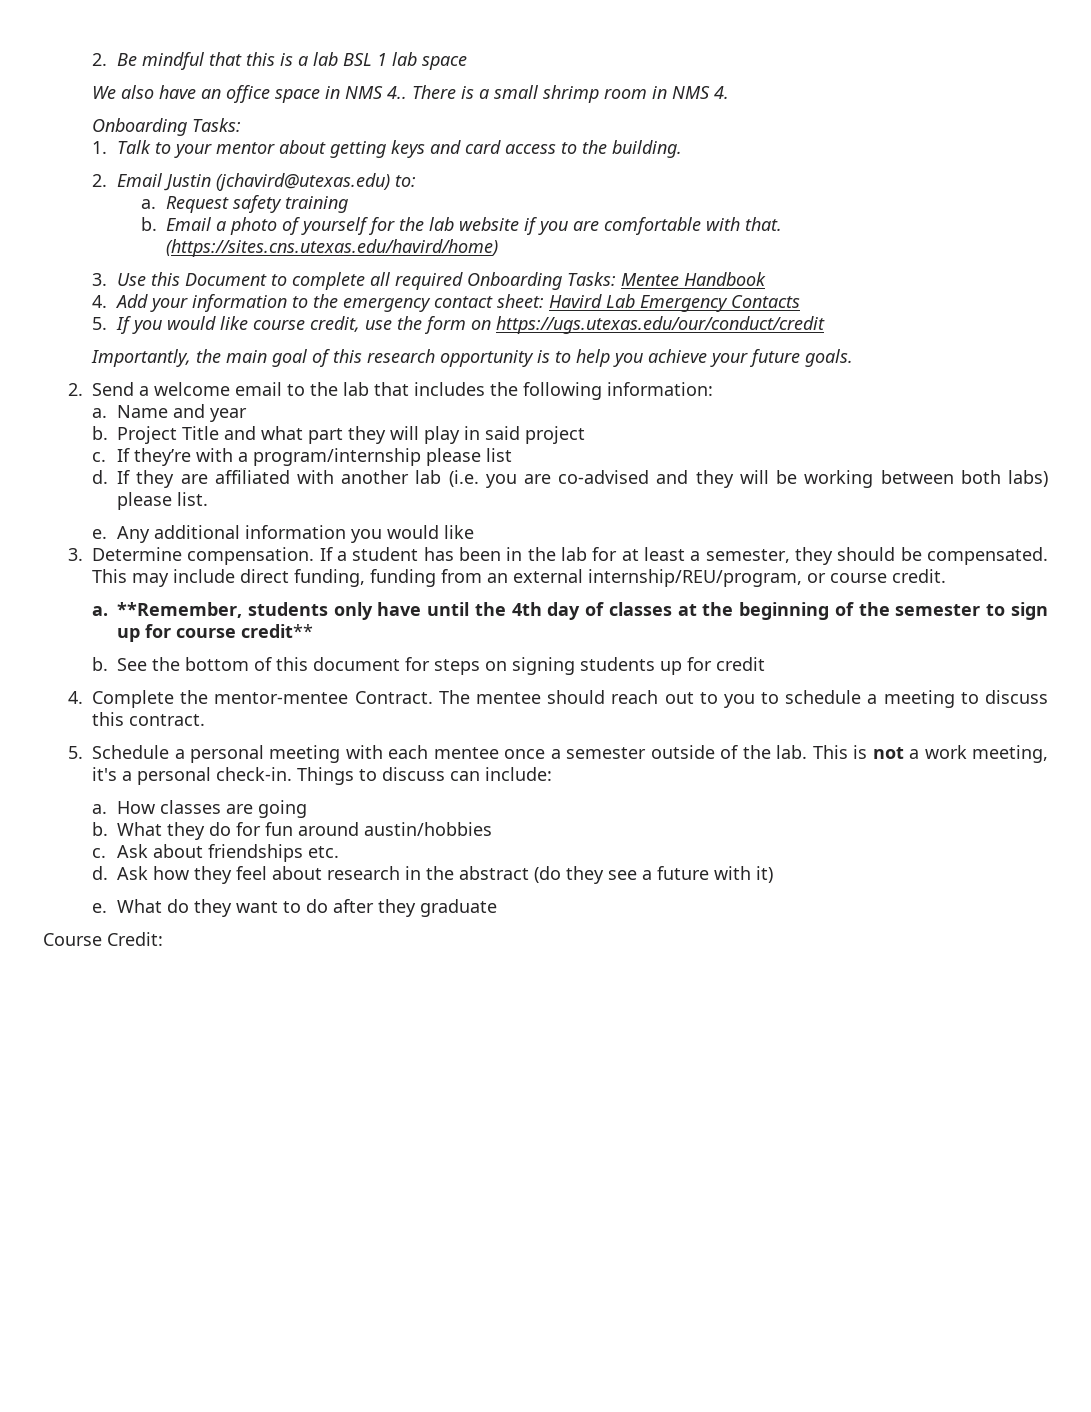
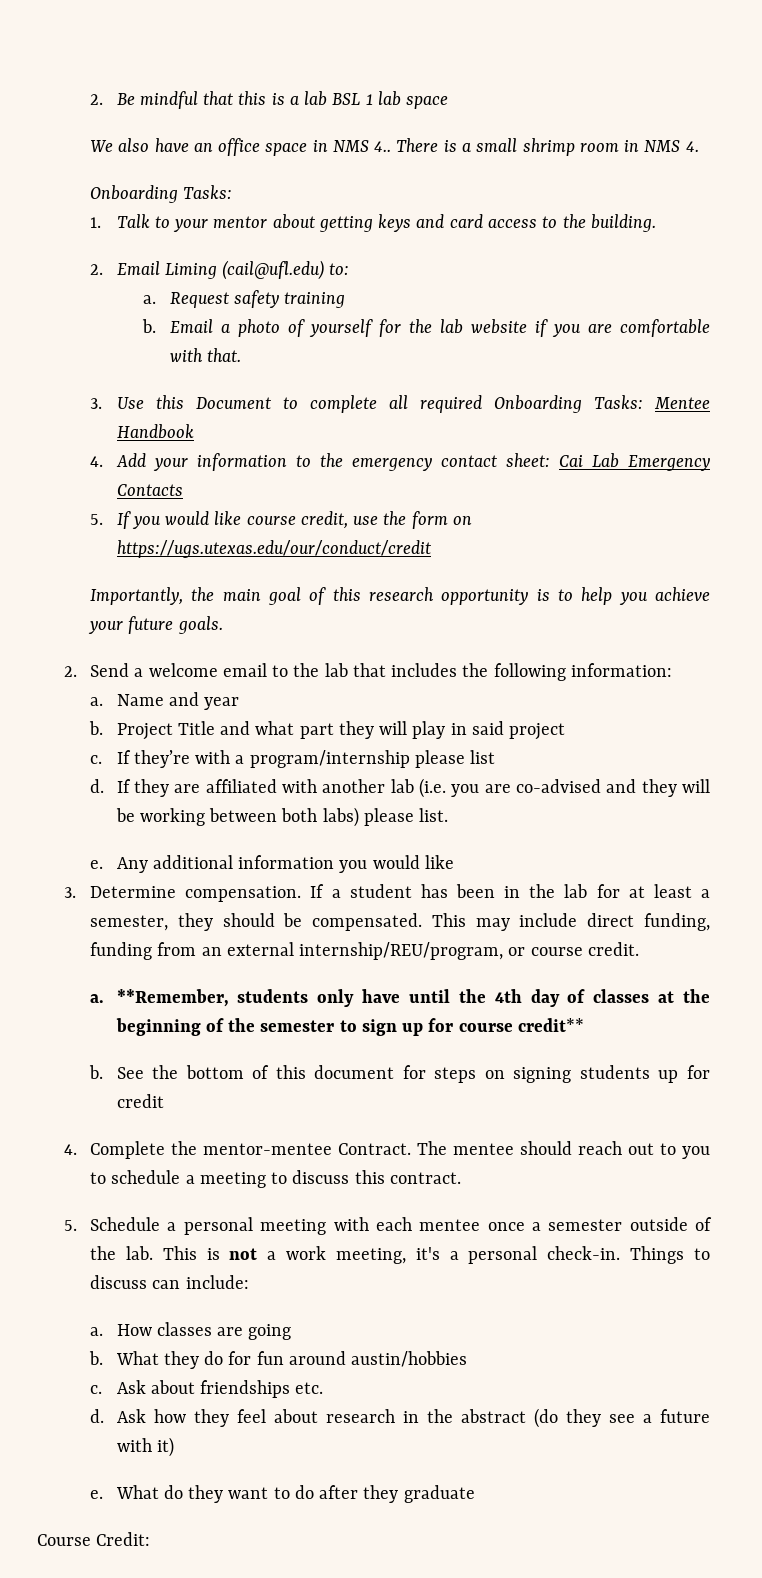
- 2. Email Justin (jchavird@utexas.edu) to:
+ 2. Email Liming (cail@ufl.edu) to:
- (https://sites.cns.utexas.edu/havird/home)
- 4. Add your information to the emergency contact sheet: Havird Lab Emergency Contacts
+ 4. Add your information to the emergency contact sheet: Cai Lab Emergency Contacts

